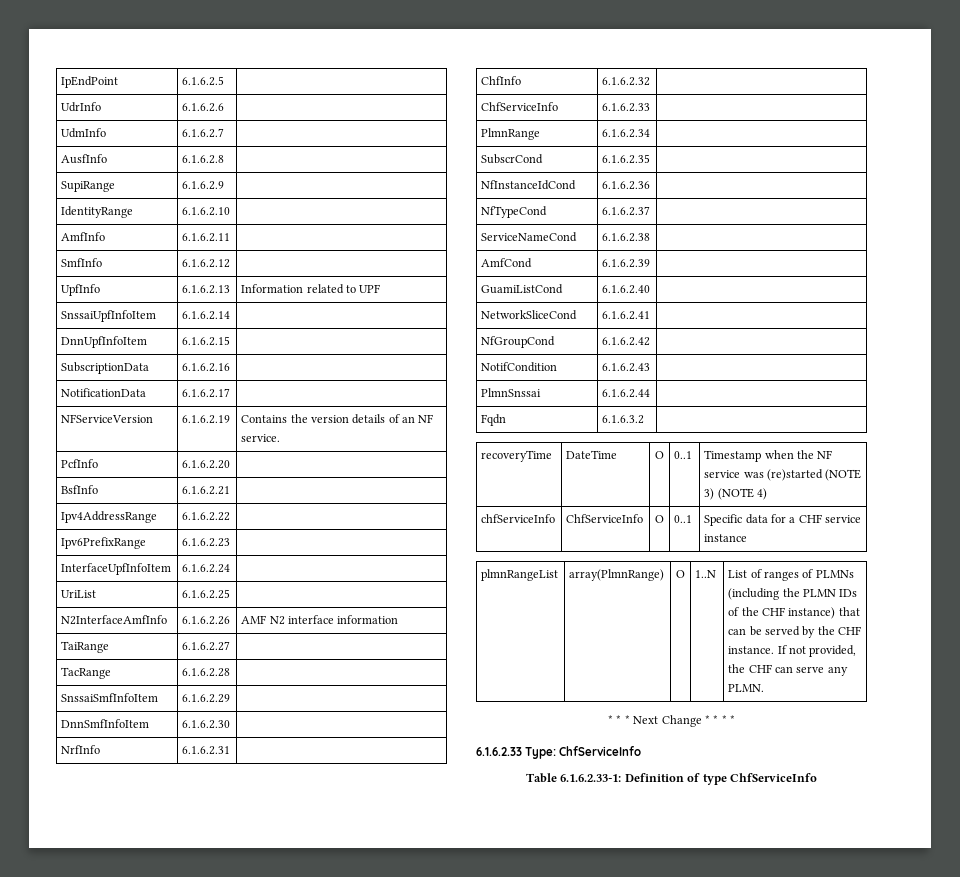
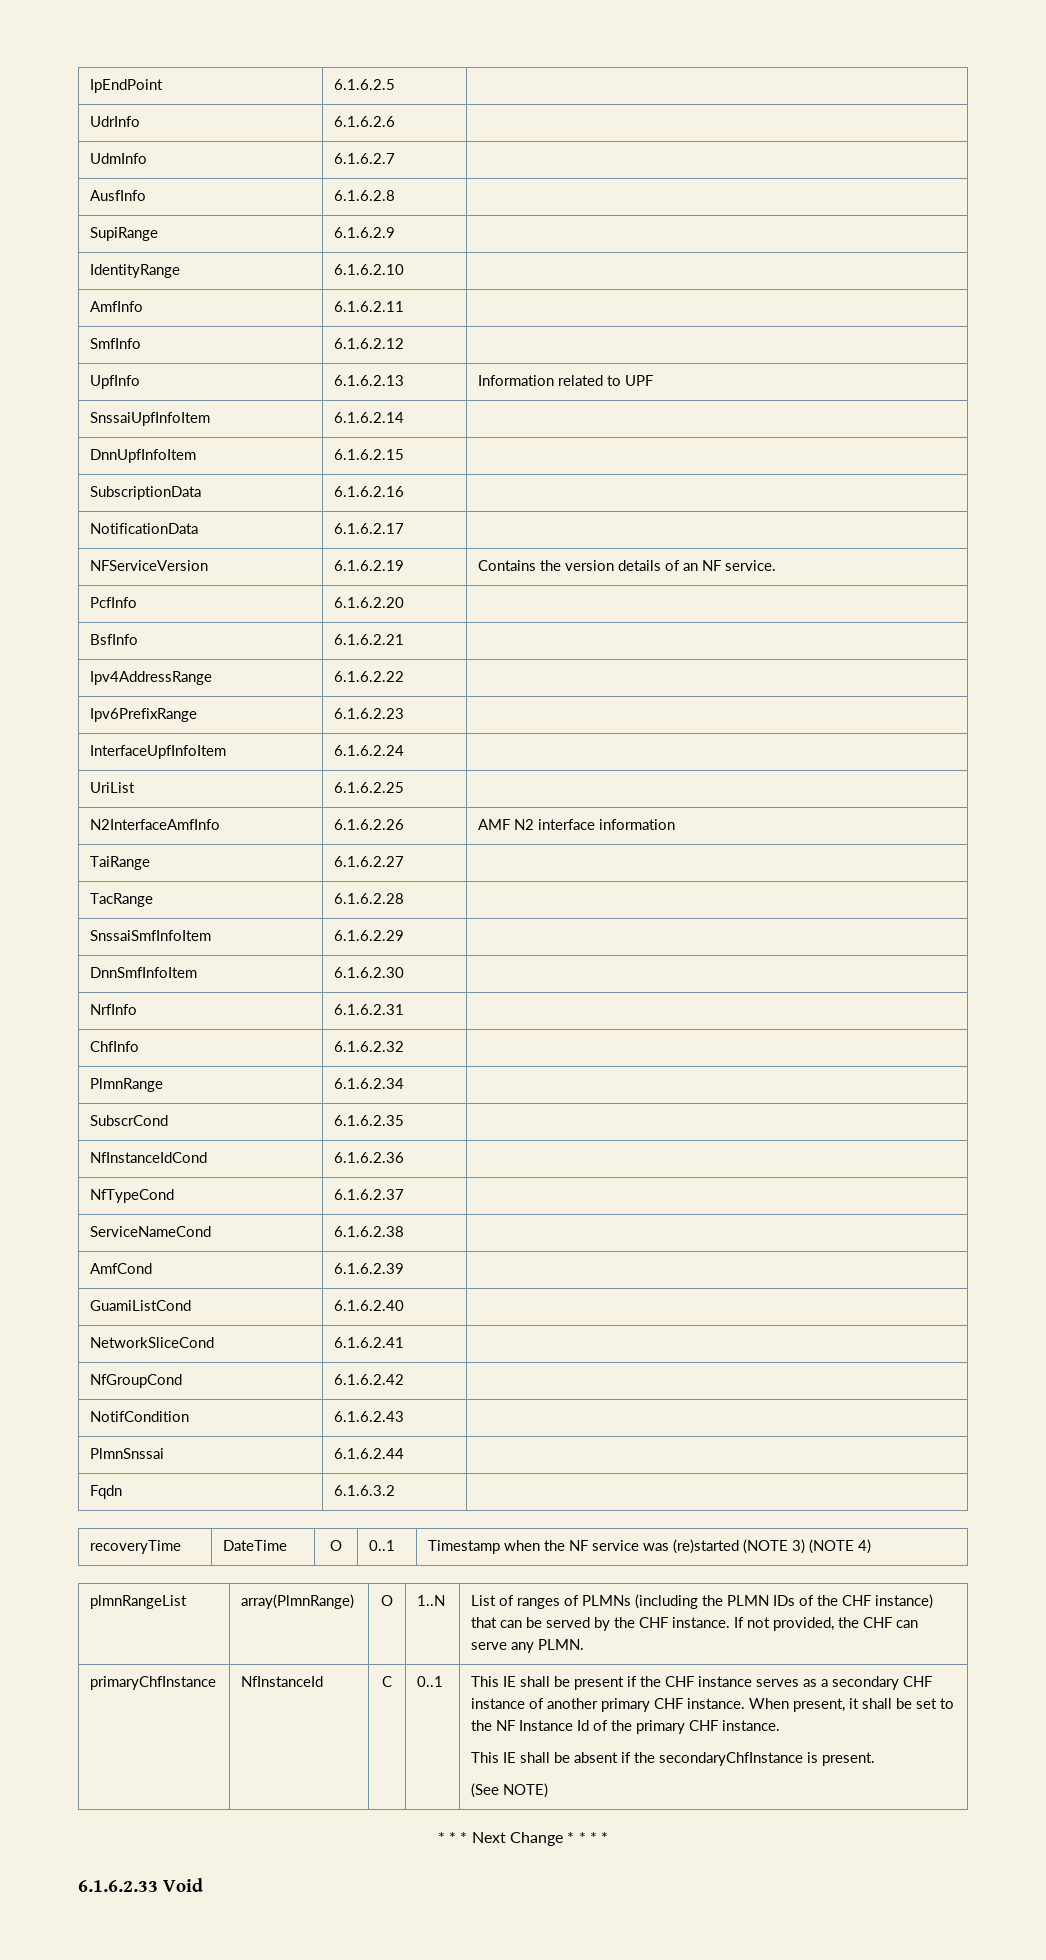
- ChfServiceInfo | 6.1.6.2.33 |
- chfServiceInfo | ChfServiceInfo | O | 0..1 | Specific data for a CHF service instance
+ primaryChfInstance | NfInstanceId | C | 0..1 | This IE shall be present if the CHF instance serves as a secondary CHF instance of another primary CHF instance. When present, it shall be set to the NF Instance Id of the primary CHF instance.
+ This IE shall be absent if the secondaryChfInstance is present.
+ (See NOTE)
- 6.1.6.2.33 Type: ChfServiceInfo
- Table 6.1.6.2.33-1: Definition of type ChfServiceInfo
+ 6.1.6.2.33 Void

